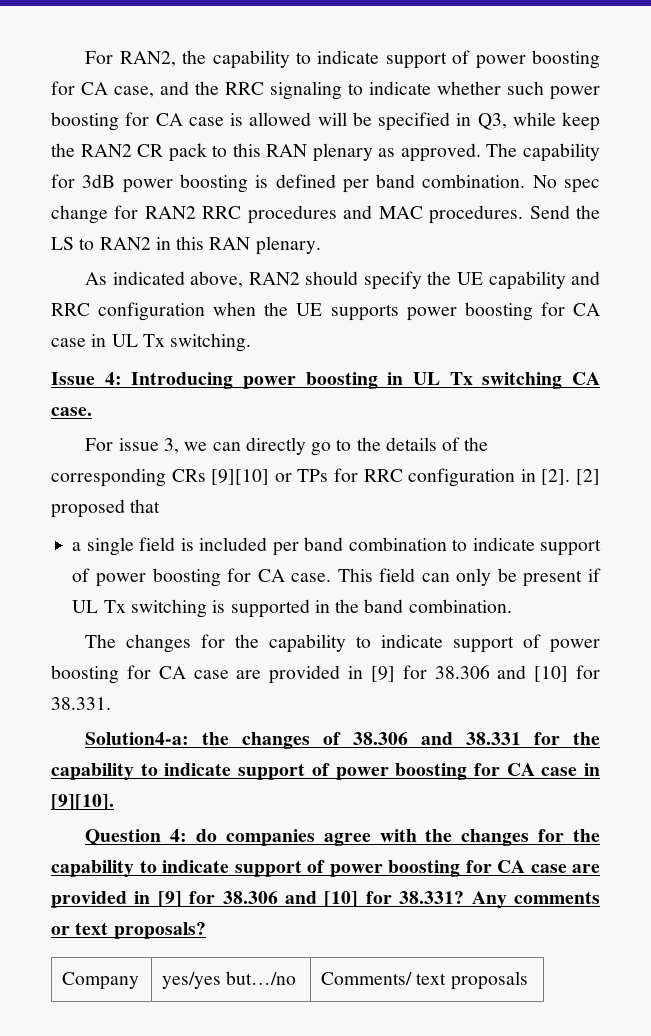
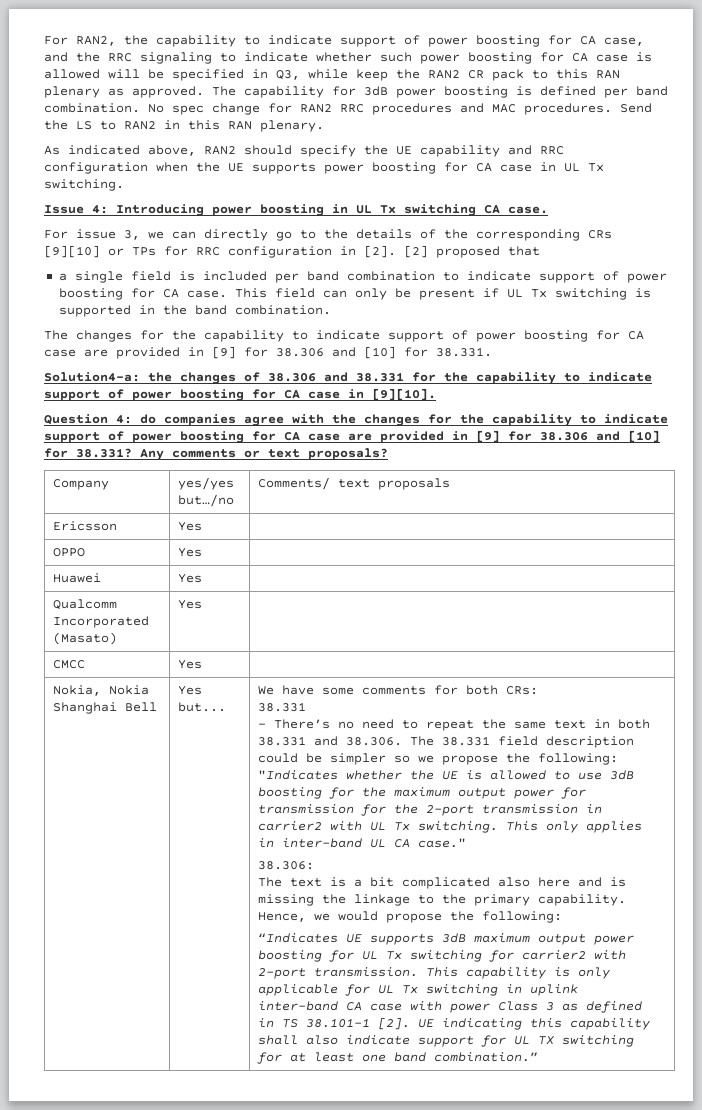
+ Ericsson | Yes |
+ OPPO | Yes |
+ Huawei | Yes |
+ Qualcomm Incorporated (Masato) | Yes |
+ CMCC | Yes |
+ Nokia, Nokia Shanghai Bell | Yes but... | We have some comments for both CRs:
+ 38.331
+ - There’s no need to repeat the same text in both 38.331 and 38.306. The 38.331 field description could be simpler so we propose the following: "Indicates whether the UE is allowed to use 3dB boosting for the maximum output power for transmission for the 2-port transmission in carrier2 with UL Tx switching. This only applies in inter-band UL CA case."
+ 38.306:
+ The text is a bit complicated also here and is missing the linkage to the primary capability. Hence, we would propose the following:
+ “Indicates UE supports 3dB maximum output power boosting for UL Tx switching for carrier2 with 2-port transmission. This capability is only applicable for UL Tx switching in uplink inter-band CA case with power Class 3 as defined in TS 38.101-1 [2]. UE indicating this capability shall also indicate support for UL TX switching for at least one band combination.”

